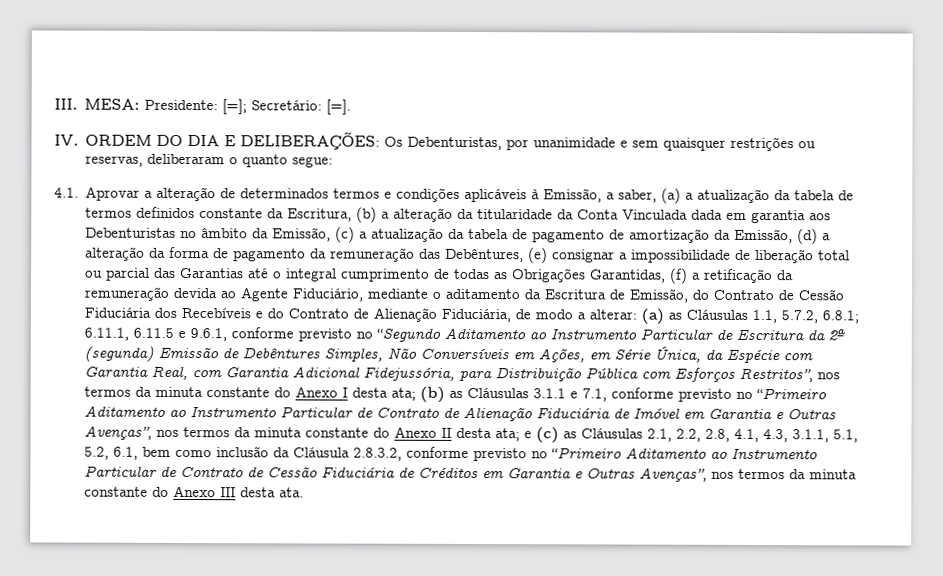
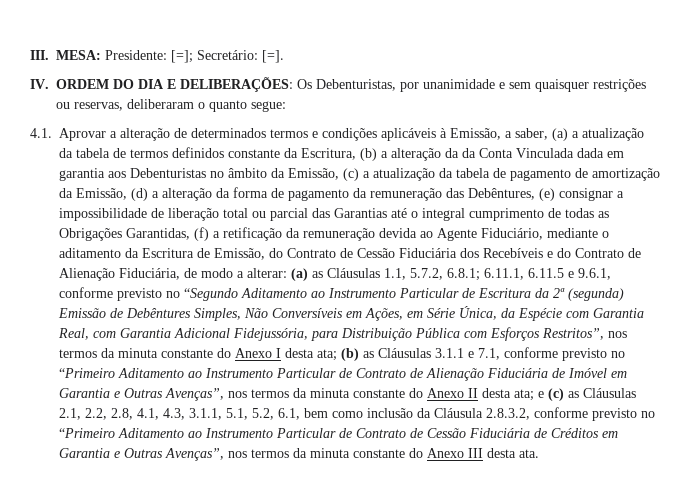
- 4.1. Aprovar a alteração de determinados termos e condições aplicáveis à Emissão, a saber, (a) a atualização da tabela de termos definidos constante da Escritura, (b) a alteração da titularidade da Conta Vinculada dada em garantia aos Debenturistas no âmbito da Emissão, (c) a atualização da tabela de pagamento de amortização da Emissão, (d) a alteração da forma de pagamento da remuneração das Debêntures, (e) consignar a impossibilidade de liberação total ou parcial das Garantias até o integral cumprimento de todas as Obrigações Garantidas, (f) a retificação da remuneração devida ao Agente Fiduciário, mediante o aditamento da Escritura de Emissão, do Contrato de Cessão Fiduciária dos Recebíveis e do Contrato de Alienação Fiduciária, de modo a alterar:
+ 4.1. Aprovar a alteração de determinados termos e condições aplicáveis à Emissão, a saber, (a) a atualização da tabela de termos definidos constante da Escritura, (b) a alteração da da Conta Vinculada dada em garantia aos Debenturistas no âmbito da Emissão, (c) a atualização da tabela de pagamento de amortização da Emissão, (d) a alteração da forma de pagamento da remuneração das Debêntures, (e) consignar a impossibilidade de liberação total ou parcial das Garantias até o integral cumprimento de todas as Obrigações Garantidas, (f) a retificação da remuneração devida ao Agente Fiduciário, mediante o aditamento da Escritura de Emissão, do Contrato de Cessão Fiduciária dos Recebíveis e do Contrato de Alienação Fiduciária, de modo a alterar:

